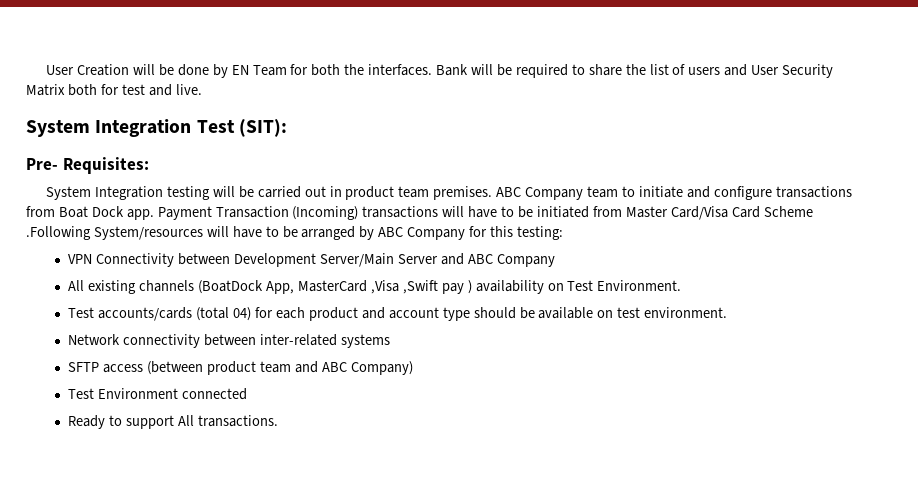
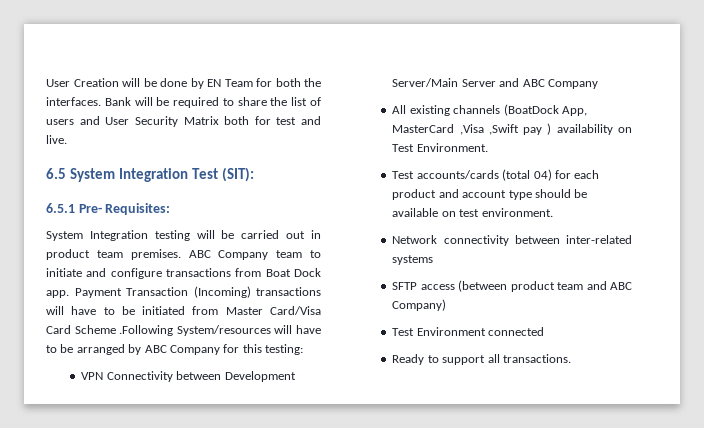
- System Integration Test (SIT):
+ 6.5 System Integration Test (SIT):
- Pre- Requisites:
+ 6.5.1 Pre- Requisites:
- Ready to support All transactions.
+ Ready to support all transactions.

